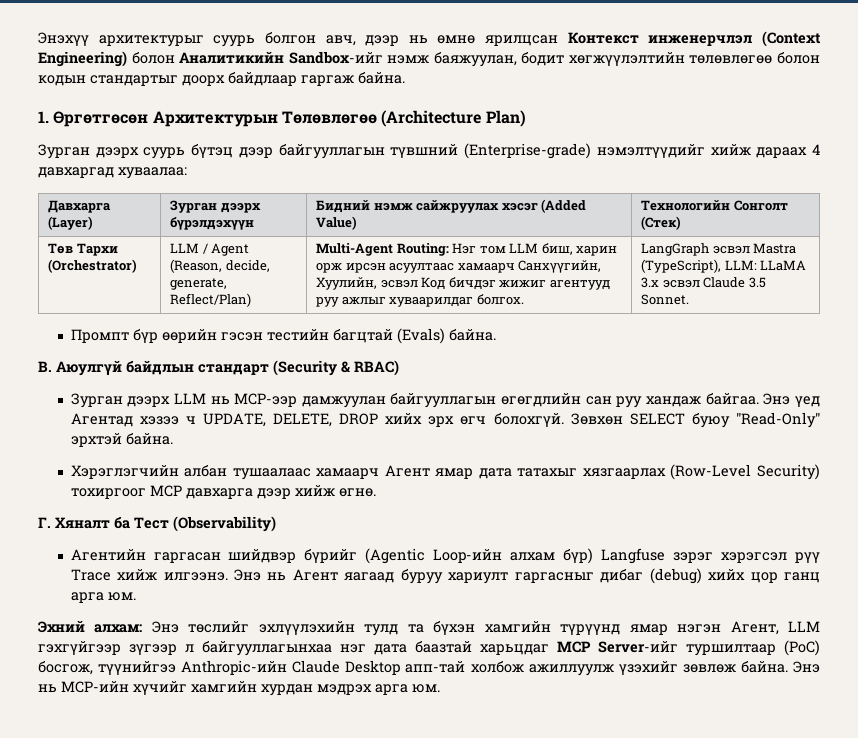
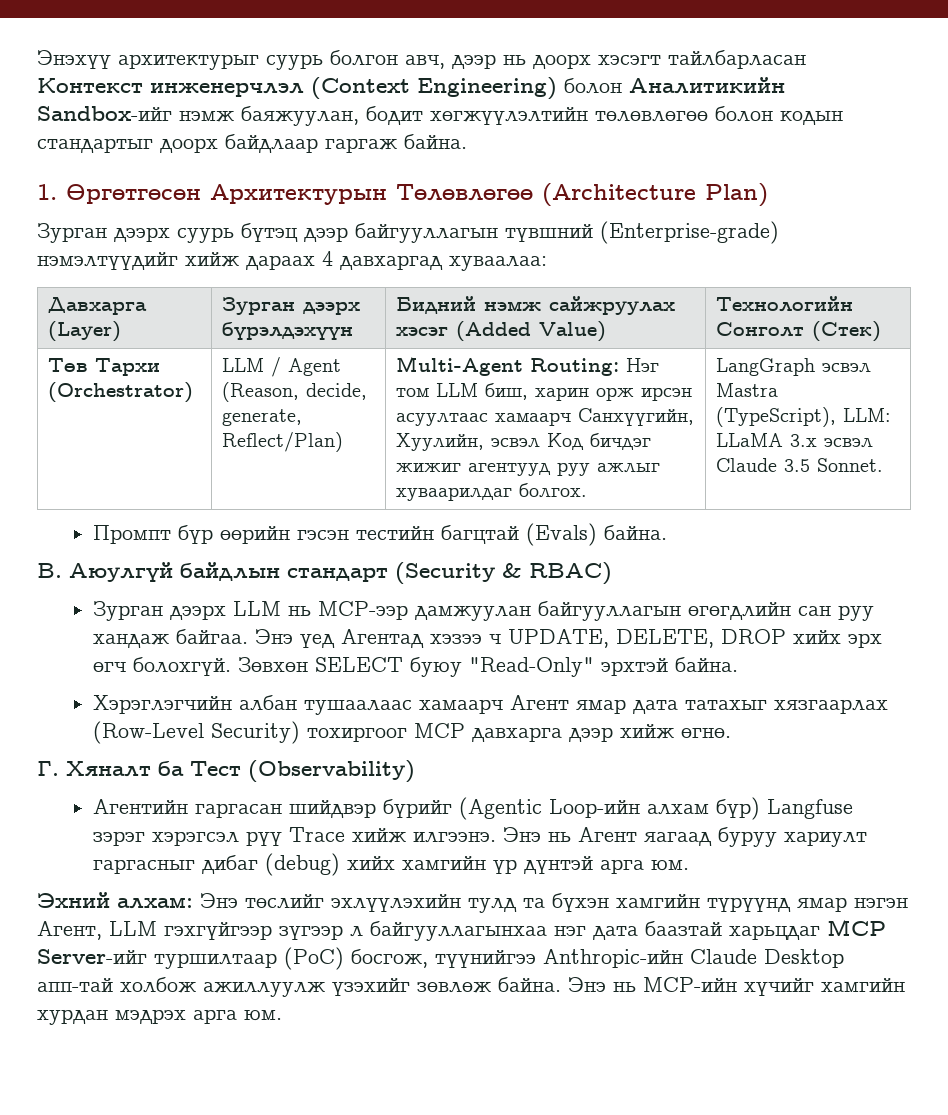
- Энэхүү архитектурыг суурь болгон авч, дээр нь өмнө ярилцсан Контекст инженерчлэл (Context Engineering) болон Аналитикийн Sandbox-ийг нэмж баяжуулан, бодит хөгжүүлэлтийн төлөвлөгөө болон кодын стандартыг доорх байдлаар гаргаж байна.
+ Энэхүү архитектурыг суурь болгон авч, дээр нь доорх хэсэгт тайлбарласан Контекст инженерчлэл (Context Engineering) болон Аналитикийн Sandbox-ийг нэмж баяжуулан, бодит хөгжүүлэлтийн төлөвлөгөө болон кодын стандартыг доорх байдлаар гаргаж байна.
- Энэ нь Агент яагаад буруу хариулт гаргасныг дибаг (debug) хийх цор ганц арга юм.
+ Энэ нь Агент яагаад буруу хариулт гаргасныг дибаг (debug) хийх хамгийн үр дүнтэй арга юм.

